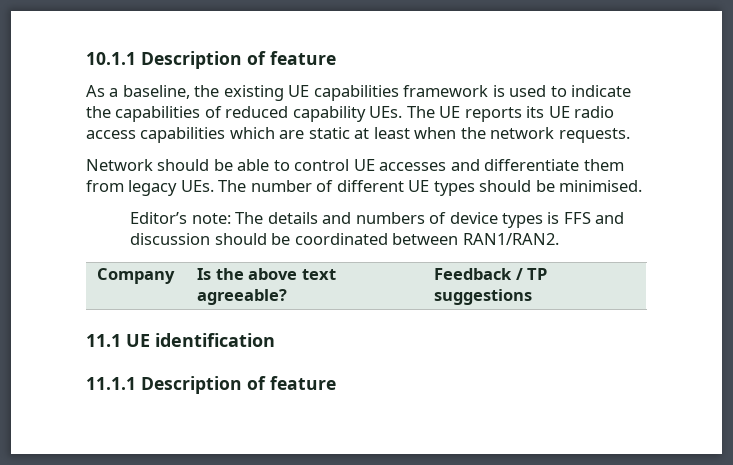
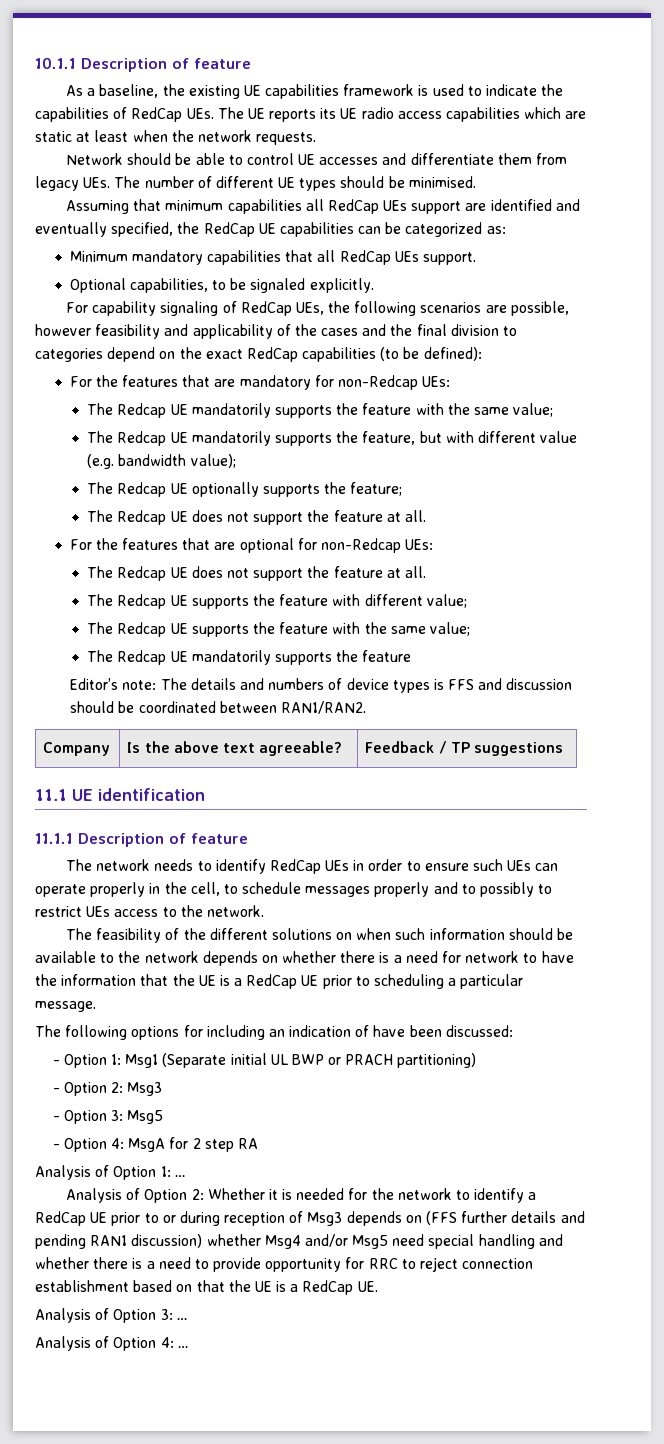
- As a baseline, the existing UE capabilities framework is used to indicate the capabilities of reduced capability UEs. The UE reports its UE radio access capabilities which are static at least when the network requests.
+ As a baseline, the existing UE capabilities framework is used to indicate the capabilities of RedCap UEs. The UE reports its UE radio access capabilities which are static at least when the network requests.
+ Assuming that minimum capabilities all RedCap UEs support are identified and eventually specified, the RedCap UE capabilities can be categorized as:
+ Minimum mandatory capabilities that all RedCap UEs support.
+ Optional capabilities, to be signaled explicitly.
+ For capability signaling of RedCap UEs, the following scenarios are possible, however feasibility and applicability of the cases and the final division to categories depend on the exact RedCap capabilities (to be defined):
+ For the features that are mandatory for non-Redcap UEs:
+ The Redcap UE mandatorily supports the feature with the same value;
+ The Redcap UE mandatorily supports the feature, but with different value (e.g. bandwidth value);
+ The Redcap UE optionally supports the feature;
+ The Redcap UE does not support the feature at all.
+ For the features that are optional for non-Redcap UEs:
+ The Redcap UE does not support the feature at all.
+ The Redcap UE supports the feature with different value;
+ The Redcap UE supports the feature with the same value;
+ The Redcap UE mandatorily supports the feature
+ The network needs to identify RedCap UEs in order to ensure such UEs can operate properly in the cell, to schedule messages properly and to possibly to restrict UEs access to the network.
+ The feasibility of the different solutions on when such information should be available to the network depends on whether there is a need for network to have the information that the UE is a RedCap UE prior to scheduling a particular message.
+ The following options for including an indication of have been discussed:
+ - Option 1: Msg1 (Separate initial UL BWP or PRACH partitioning)
+ - Option 2: Msg3
+ - Option 3: Msg5
+ - Option 4: MsgA for 2 step RA
+ Analysis of Option 1: …
+ Analysis of Option 2: Whether it is needed for the network to identify a RedCap UE prior to or during reception of Msg3 depends on (FFS further details and pending RAN1 discussion) whether Msg4 and/or Msg5 need special handling and whether there is a need to provide opportunity for RRC to reject connection establishment based on that the UE is a RedCap UE.
+ Analysis of Option 3: …
+ Analysis of Option 4: …

